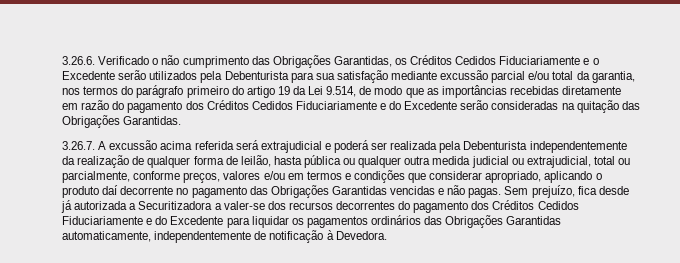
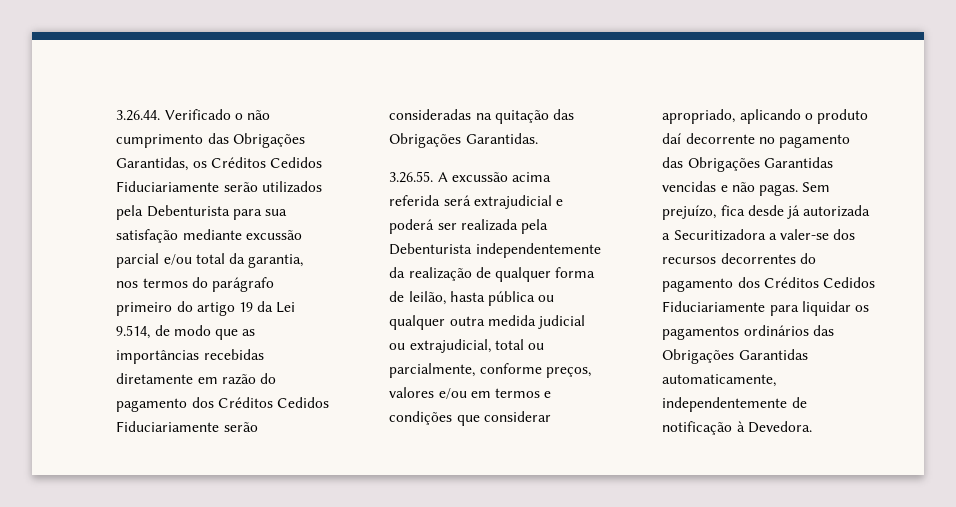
- 3.26.6. Verificado o não cumprimento das Obrigações Garantidas, os Créditos Cedidos Fiduciariamente e o Excedente serão utilizados pela Debenturista para sua satisfação mediante excussão parcial e/ou total da garantia, nos termos do parágrafo primeiro do artigo 19 da Lei 9.514, de modo que as importâncias recebidas diretamente em razão do pagamento dos Créditos Cedidos Fiduciariamente e do Excedente serão consideradas na quitação das Obrigações Garantidas.
+ 3.26.44. Verificado o não cumprimento das Obrigações Garantidas, os Créditos Cedidos Fiduciariamente serão utilizados pela Debenturista para sua satisfação mediante excussão parcial e/ou total da garantia, nos termos do parágrafo primeiro do artigo 19 da Lei 9.514, de modo que as importâncias recebidas diretamente em razão do pagamento dos Créditos Cedidos Fiduciariamente serão consideradas na quitação das Obrigações Garantidas.
- 3.26.7. A excussão acima referida será extrajudicial e poderá ser realizada pela Debenturista independentemente da realização de qualquer forma de leilão, hasta pública ou qualquer outra medida judicial ou extrajudicial, total ou parcialmente, conforme preços, valores e/ou em termos e condições que considerar apropriado, aplicando o produto daí decorrente no pagamento das Obrigações Garantidas vencidas e não pagas.
+ 3.26.55. A excussão acima referida será extrajudicial e poderá ser realizada pela Debenturista independentemente da realização de qualquer forma de leilão, hasta pública ou qualquer outra medida judicial ou extrajudicial, total ou parcialmente, conforme preços, valores e/ou em termos e condições que considerar apropriado, aplicando o produto daí decorrente no pagamento das Obrigações Garantidas vencidas e não pagas.
- Sem prejuízo, fica desde já autorizada a Securitizadora a valer-se dos recursos decorrentes do pagamento dos Créditos Cedidos Fiduciariamente e do Excedente para liquidar os pagamentos ordinários das Obrigações Garantidas automaticamente, independentemente de notificação à Devedora.
+ Sem prejuízo, fica desde já autorizada a Securitizadora a valer-se dos recursos decorrentes do pagamento dos Créditos Cedidos Fiduciariamente para liquidar os pagamentos ordinários das Obrigações Garantidas automaticamente, independentemente de notificação à Devedora.

